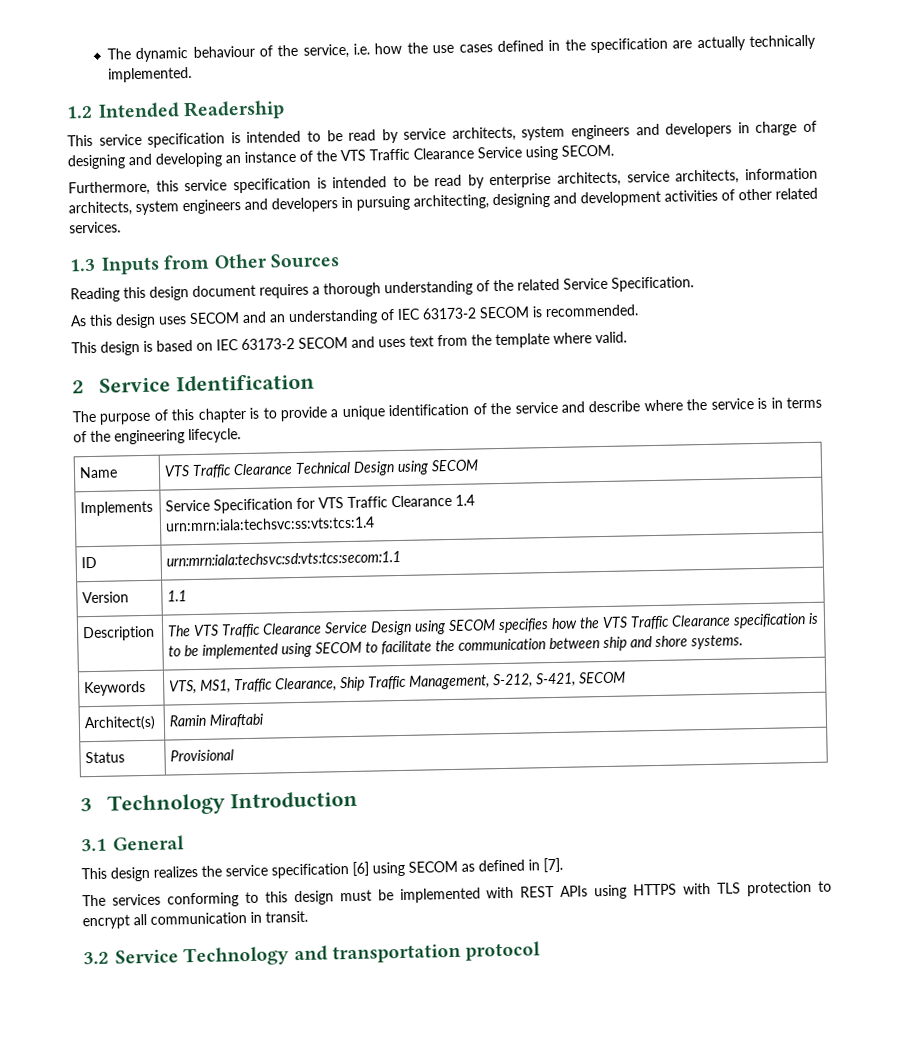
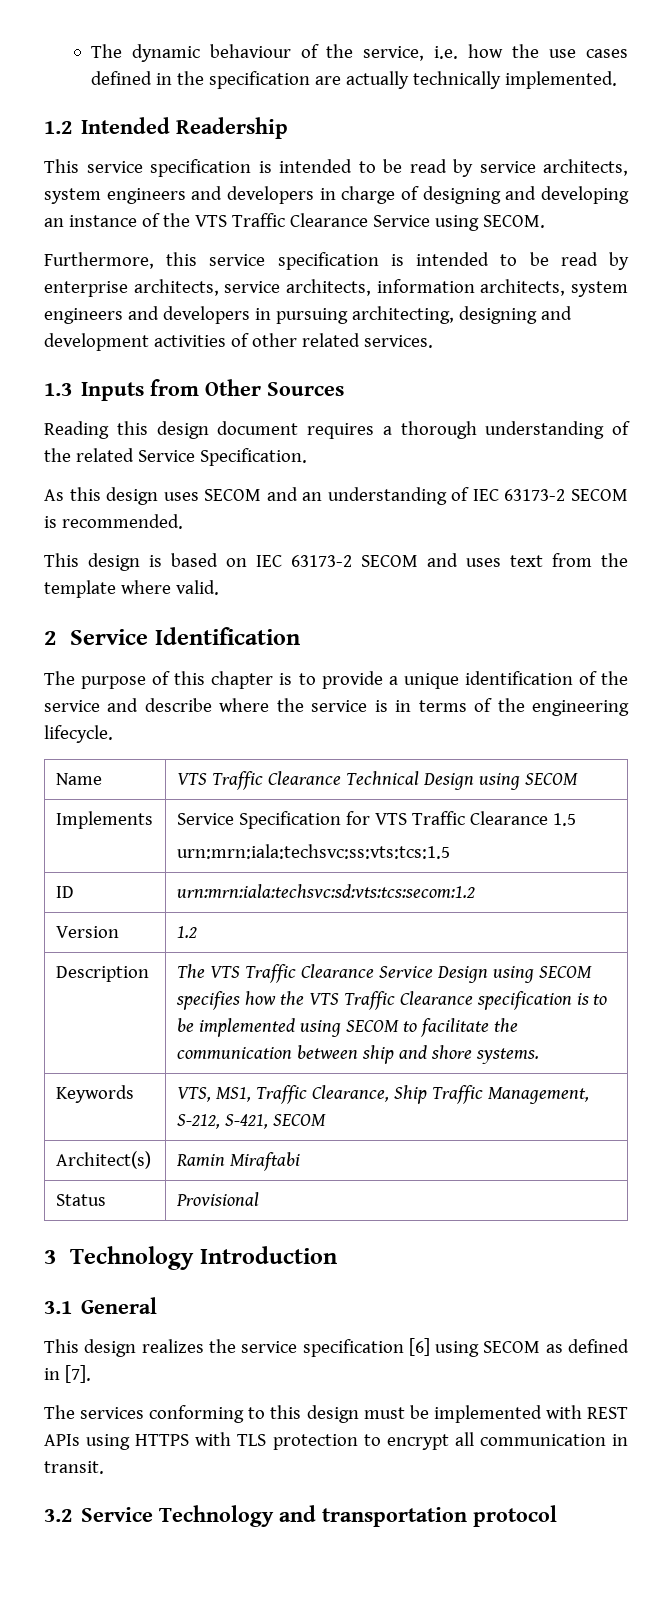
- Implements | Service Specification for VTS Traffic Clearance 1.4
- urn:mrn:iala:techsvc:ss:vts:tcs:1.4
+ Implements | Service Specification for VTS Traffic Clearance 1.5
+ urn:mrn:iala:techsvc:ss:vts:tcs:1.5
- ID | urn:mrn:iala:techsvc:sd:vts:tcs:secom:1.1
+ ID | urn:mrn:iala:techsvc:sd:vts:tcs:secom:1.2
- Version | 1.1
+ Version | 1.2

